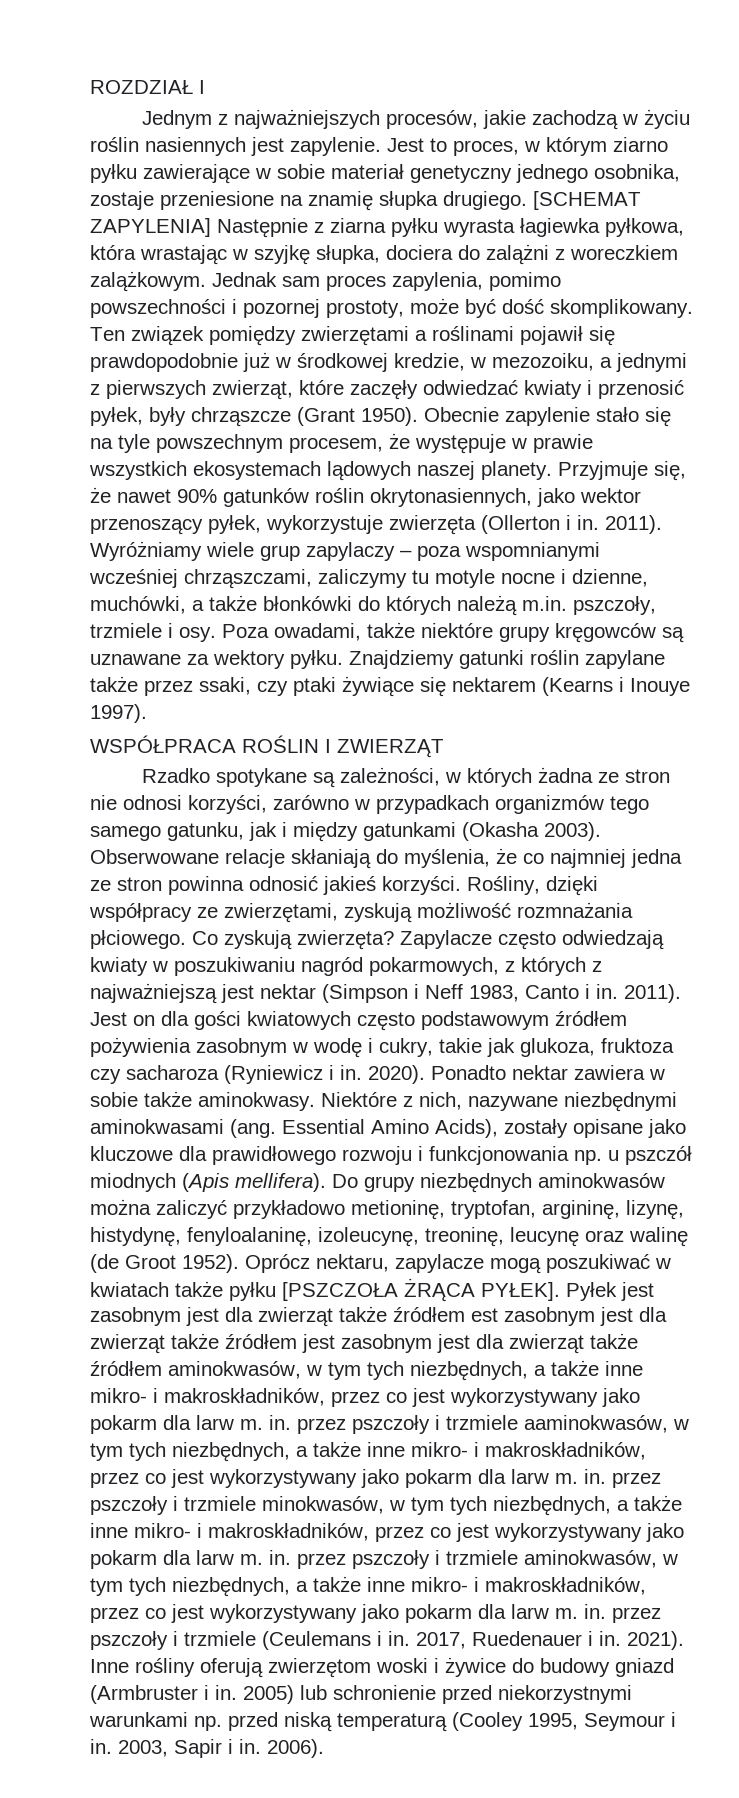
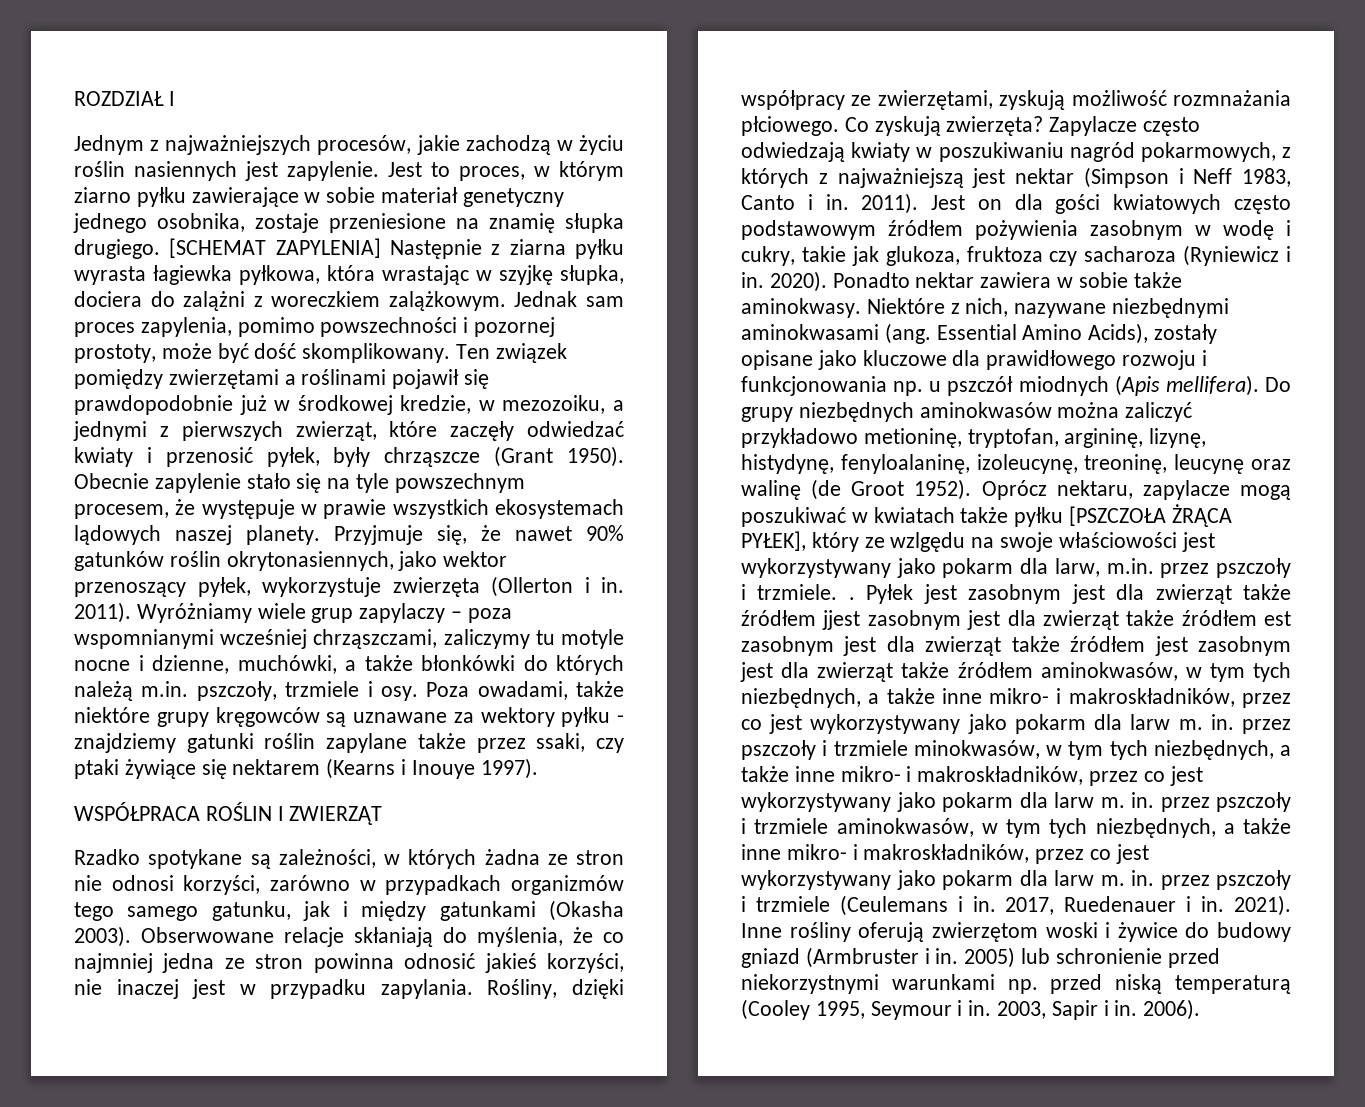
- Poza owadami, także niektóre grupy kręgowców są uznawane za wektory pyłku. Znajdziemy gatunki roślin zapylane także przez ssaki, czy ptaki żywiące się nektarem (Kearns i Inouye 1997).
+ Poza owadami, także niektóre grupy kręgowców są uznawane za wektory pyłku - znajdziemy gatunki roślin zapylane także przez ssaki, czy ptaki żywiące się nektarem (Kearns i Inouye 1997).
- Obserwowane relacje skłaniają do myślenia, że co najmniej jedna ze stron powinna odnosić jakieś korzyści.
+ Obserwowane relacje skłaniają do myślenia, że co najmniej jedna ze stron powinna odnosić jakieś korzyści, nie inaczej jest w przypadku zapylania.
- Oprócz nektaru, zapylacze mogą poszukiwać w kwiatach także pyłku [PSZCZOŁA ŻRĄCA PYŁEK].
+ Oprócz nektaru, zapylacze mogą poszukiwać w kwiatach także pyłku [PSZCZOŁA ŻRĄCA PYŁEK], który ze wzlgędu na swoje właściowości jest wykorzystywany jako pokarm dla larw, m.in. przez pszczoły i trzmiele. .
- Pyłek jest zasobnym jest dla zwierząt także źródłem est zasobnym jest dla zwierząt także źródłem jest zasobnym jest dla zwierząt także źródłem aminokwasów, w tym tych niezbędnych, a także inne mikro- i makroskładników, przez co jest wykorzystywany jako pokarm dla larw m. in. przez pszczoły i trzmiele aaminokwasów, w tym tych niezbędnych, a także inne mikro- i makroskładników, przez co jest wykorzystywany jako pokarm dla larw m. in. przez pszczoły i trzmiele minokwasów, w tym tych niezbędnych, a także inne mikro- i makroskładników, przez co jest wykorzystywany jako pokarm dla larw m. in. przez pszczoły i trzmiele aminokwasów, w tym tych niezbędnych, a także inne mikro- i makroskładników, przez co jest wykorzystywany jako pokarm dla larw m. in. przez pszczoły i trzmiele (Ceulemans i in.
+ Pyłek jest zasobnym jest dla zwierząt także źródłem jjest zasobnym jest dla zwierząt także źródłem est zasobnym jest dla zwierząt także źródłem jest zasobnym jest dla zwierząt także źródłem aminokwasów, w tym tych niezbędnych, a także inne mikro- i makroskładników, przez co jest wykorzystywany jako pokarm dla larw m. in. przez pszczoły i trzmiele minokwasów, w tym tych niezbędnych, a także inne mikro- i makroskładników, przez co jest wykorzystywany jako pokarm dla larw m. in. przez pszczoły i trzmiele aminokwasów, w tym tych niezbędnych, a także inne mikro- i makroskładników, przez co jest wykorzystywany jako pokarm dla larw m. in. przez pszczoły i trzmiele (Ceulemans i in.

